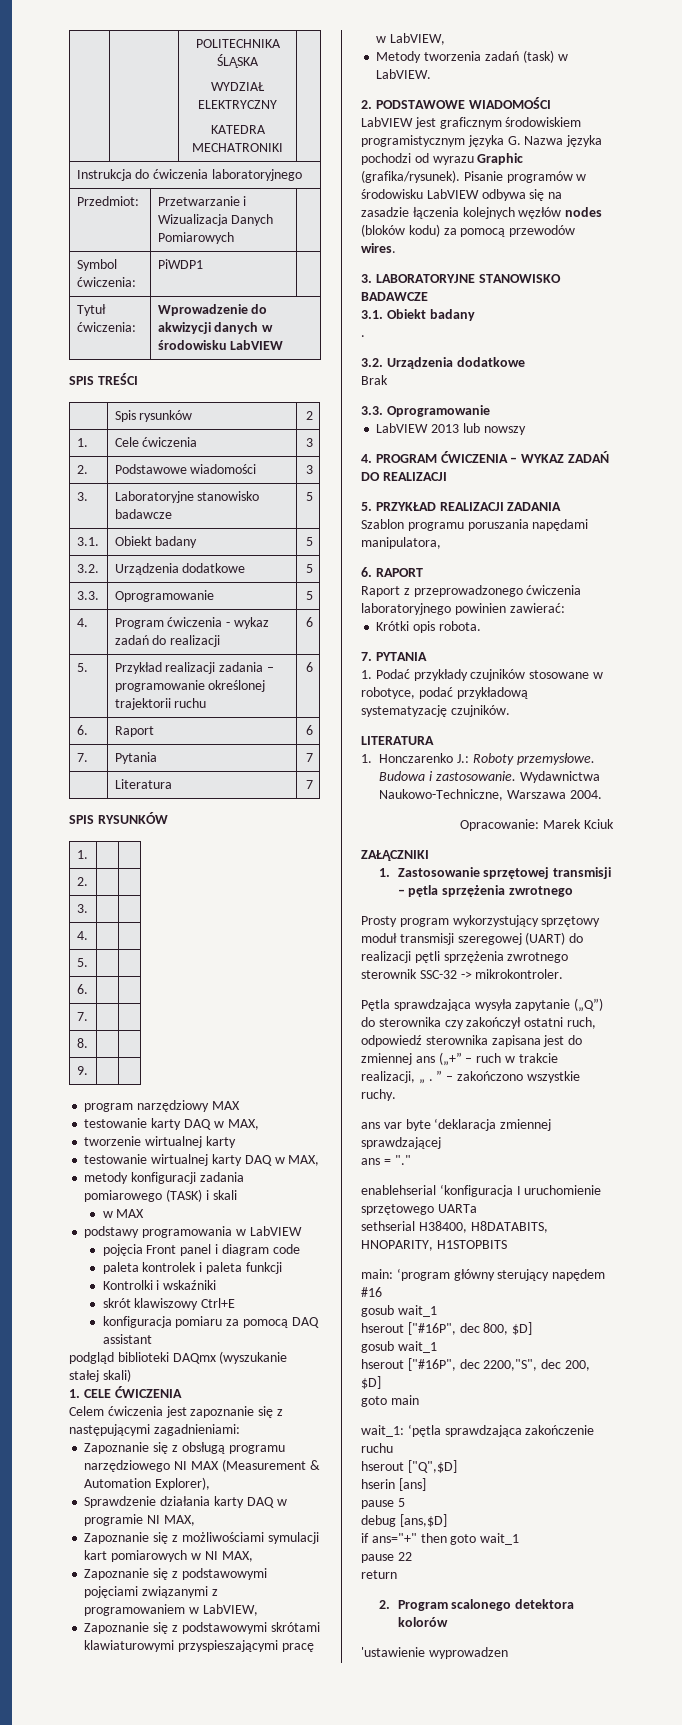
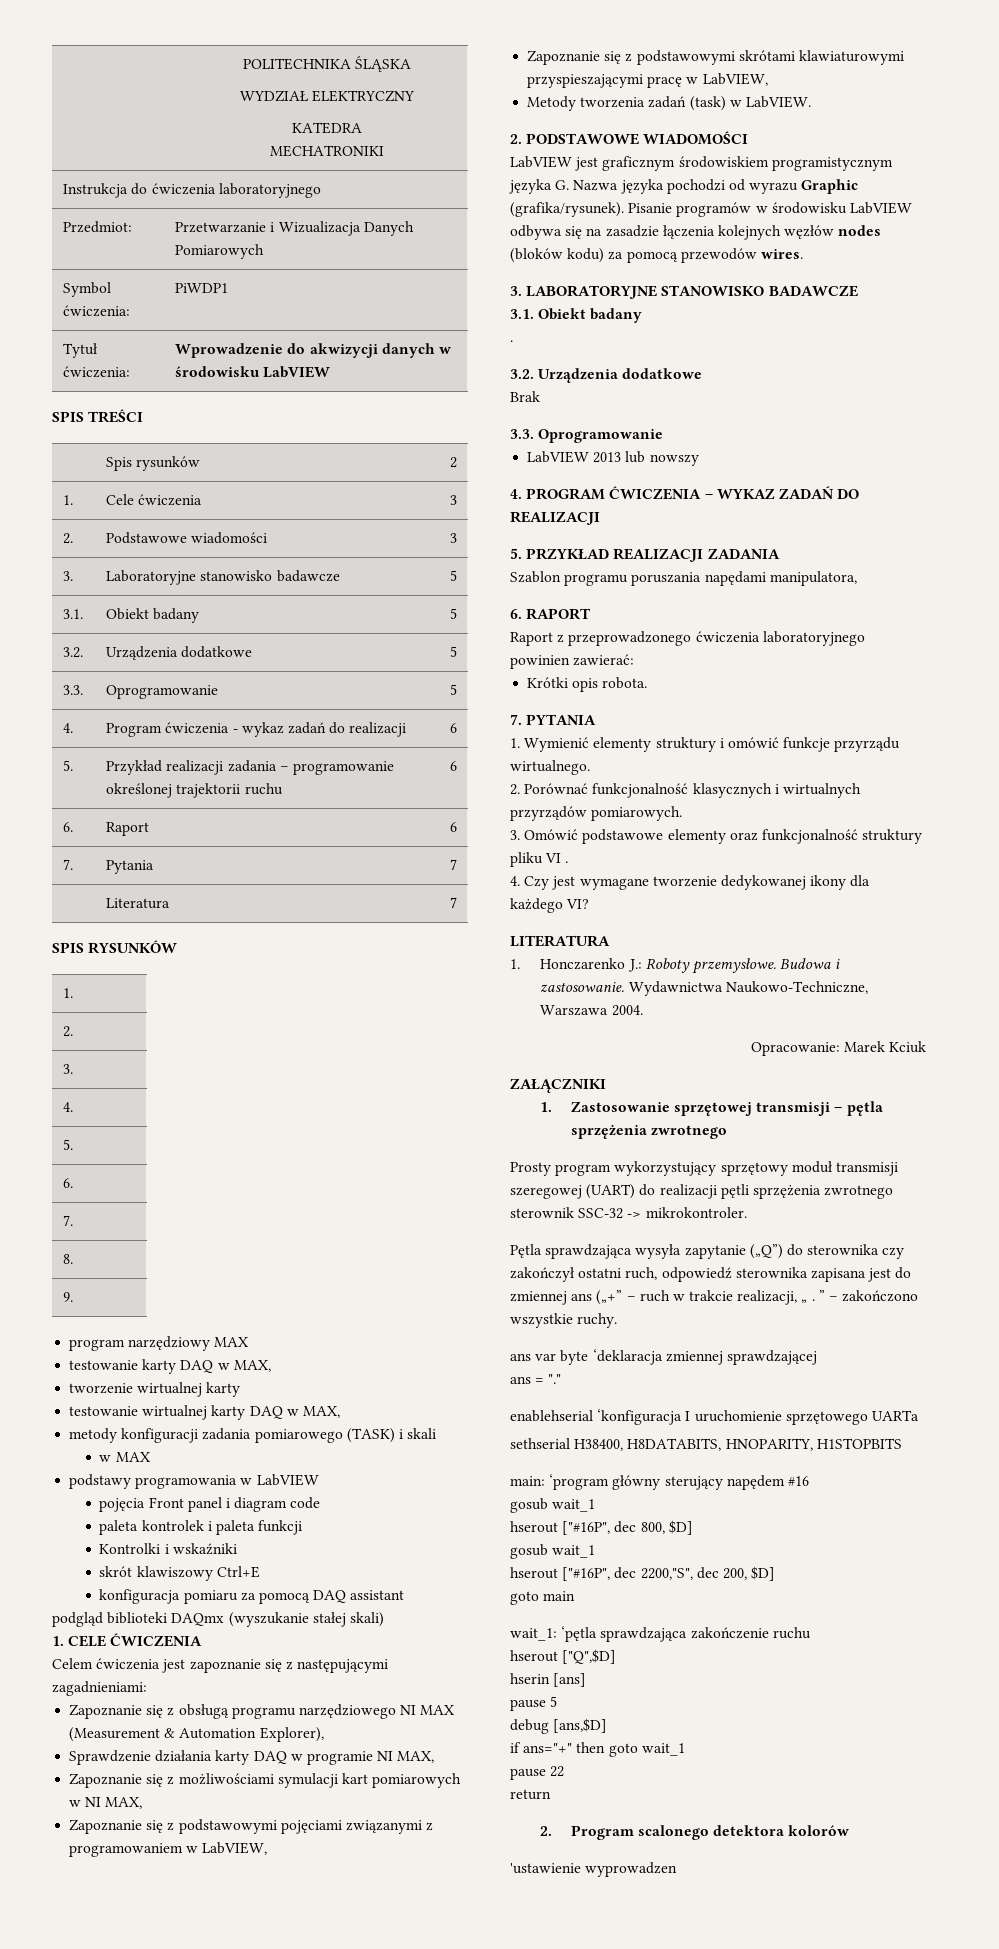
- 1. Podać przykłady czujników stosowane w robotyce, podać przykładową systematyzację czujników.
+ 1. Wymienić elementy struktury i omówić funkcje przyrządu wirtualnego.
+ 2. Porównać funkcjonalność klasycznych i wirtualnych przyrządów pomiarowych.
+ 3. Omówić podstawowe elementy oraz funkcjonalność struktury pliku VI .
+ 4. Czy jest wymagane tworzenie dedykowanej ikony dla każdego VI?

